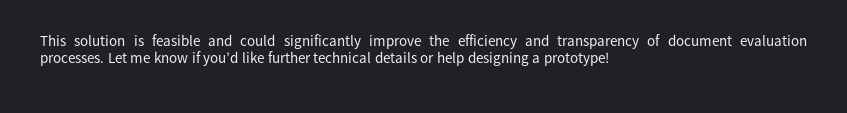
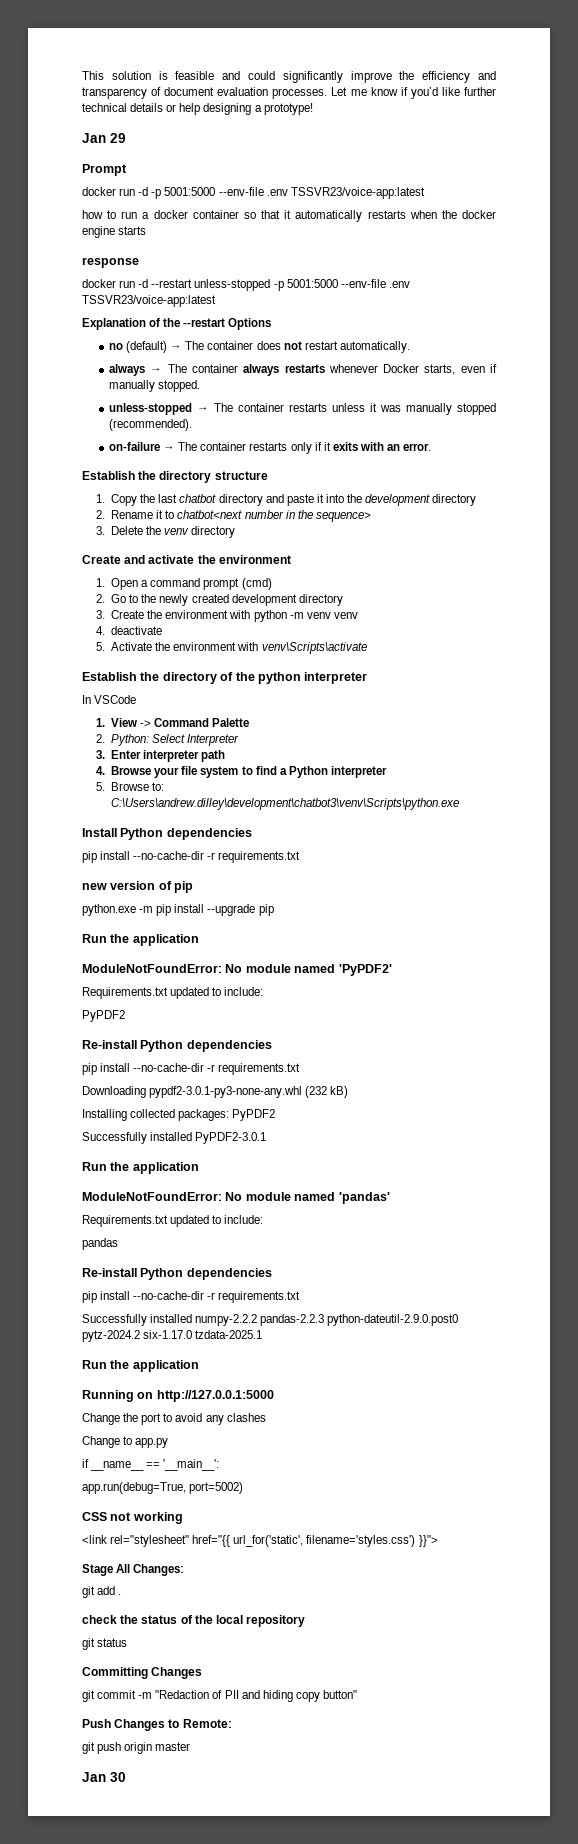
+ Jan 29
+ Prompt
+ docker run -d -p 5001:5000 --env-file .env TSSVR23/voice-app:latest
+ how to run a docker container so that it automatically restarts when the docker engine starts
+ response
+ docker run -d --restart unless-stopped -p 5001:5000 --env-file .env TSSVR23/voice-app:latest
+ Explanation of the --restart Options
+ no (default) → The container does not restart automatically.
+ always → The container always restarts whenever Docker starts, even if manually stopped.
+ unless-stopped → The container restarts unless it was manually stopped (recommended).
+ on-failure → The container restarts only if it exits with an error.
+ Establish the directory structure
+ 1. Copy the last chatbot directory and paste it into the development directory
+ 2. Rename it to chatbot<next number in the sequence>
+ 3. Delete the venv directory
+ Create and activate the environment
+ 1. Open a command prompt (cmd)
+ 2. Go to the newly created development directory
+ 3. Create the environment with python -m venv venv
+ 4. deactivate
+ 5. Activate the environment with venv\Scripts\activate
+ Establish the directory of the python interpreter
+ In VSCode
+ 1. View -> Command Palette
+ 2. Python: Select Interpreter
+ 3. Enter interpreter path
+ 4. Browse your file system to find a Python interpreter
+ 5. Browse to: C:\Users\andrew.dilley\development\chatbot3\venv\Scripts\python.exe
+ Install Python dependencies
+ pip install --no-cache-dir -r requirements.txt
+ new version of pip
+ python.exe -m pip install --upgrade pip
+ Run the application
+ ModuleNotFoundError: No module named 'PyPDF2'
+ Requirements.txt updated to include:
+ PyPDF2
+ Re-install Python dependencies
+ pip install --no-cache-dir -r requirements.txt
+ Downloading pypdf2-3.0.1-py3-none-any.whl (232 kB)
+ Installing collected packages: PyPDF2
+ Successfully installed PyPDF2-3.0.1
+ Run the application
+ ModuleNotFoundError: No module named 'pandas'
+ Requirements.txt updated to include:
+ pandas
+ Re-install Python dependencies
+ pip install --no-cache-dir -r requirements.txt
+ Successfully installed numpy-2.2.2 pandas-2.2.3 python-dateutil-2.9.0.post0 pytz-2024.2 six-1.17.0 tzdata-2025.1
+ Run the application
+ Running on http://127.0.0.1:5000
+ Change the port to avoid any clashes
+ Change to app.py
+ if __name__ == '__main__':
+ app.run(debug=True, port=5002)
+ CSS not working
+ <link rel="stylesheet" href="{{ url_for('static', filename='styles.css') }}">
+ Stage All Changes:
+ git add .
+ check the status of the local repository
+ git status
+ Committing Changes
+ git commit -m "Redaction of PII and hiding copy button"
+ Push Changes to Remote:
+ git push origin master
+ Jan 30

